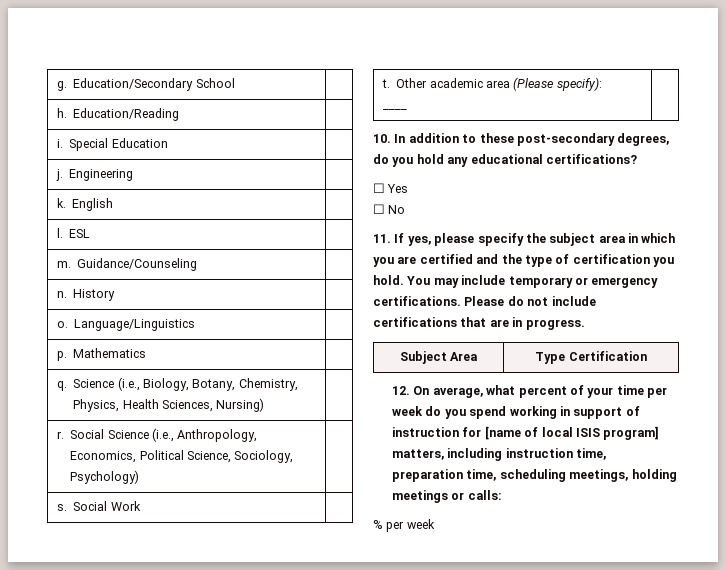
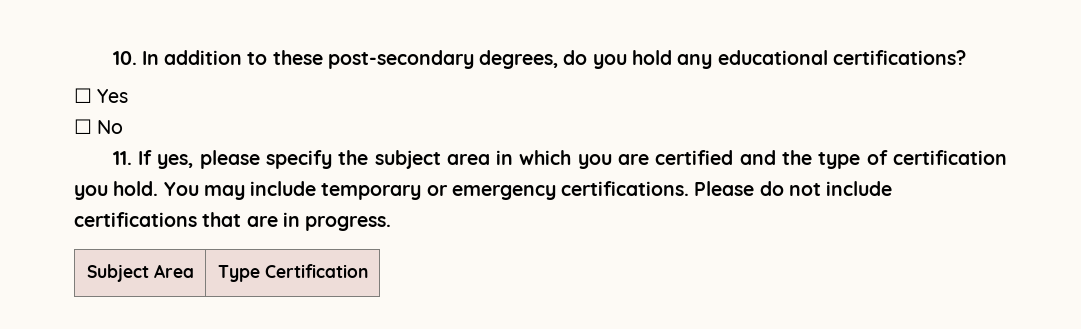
- g. Education/Secondary School |
- h. Education/Reading |
- i. Special Education |
- j. Engineering |
- k. English |
- l. ESL |
- m. Guidance/Counseling |
- n. History |
- o. Language/Linguistics |
- p. Mathematics |
- q. Science (i.e., Biology, Botany, Chemistry, Physics, Health Sciences, Nursing) |
- r. Social Science (i.e., Anthropology, Economics, Political Science, Sociology, Psychology) |
- s. Social Work |
- t. Other academic area (Please specify):
- ____ |
- 12. On average, what percent of your time per week do you spend working in support of instruction for [name of local ISIS program] matters, including instruction time, preparation time, scheduling meetings, holding meetings or calls:
- % per week

